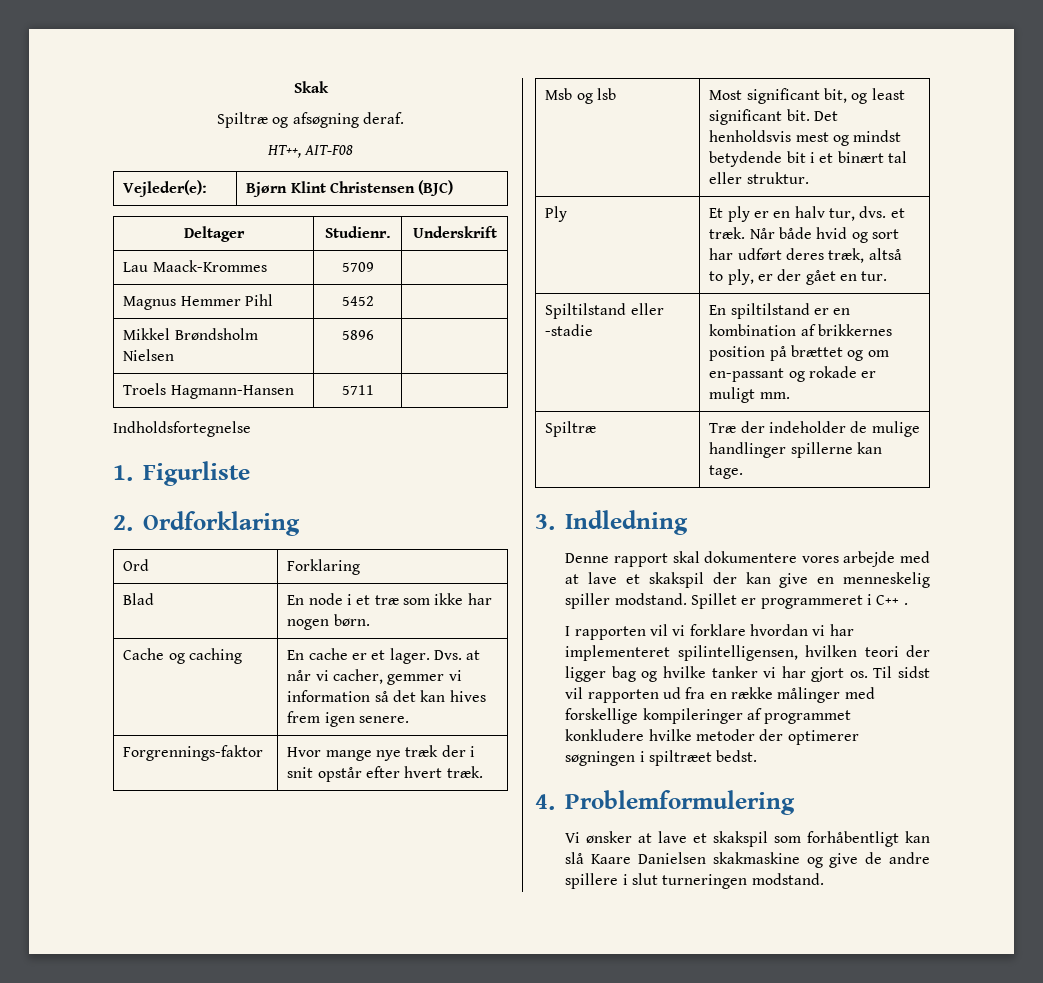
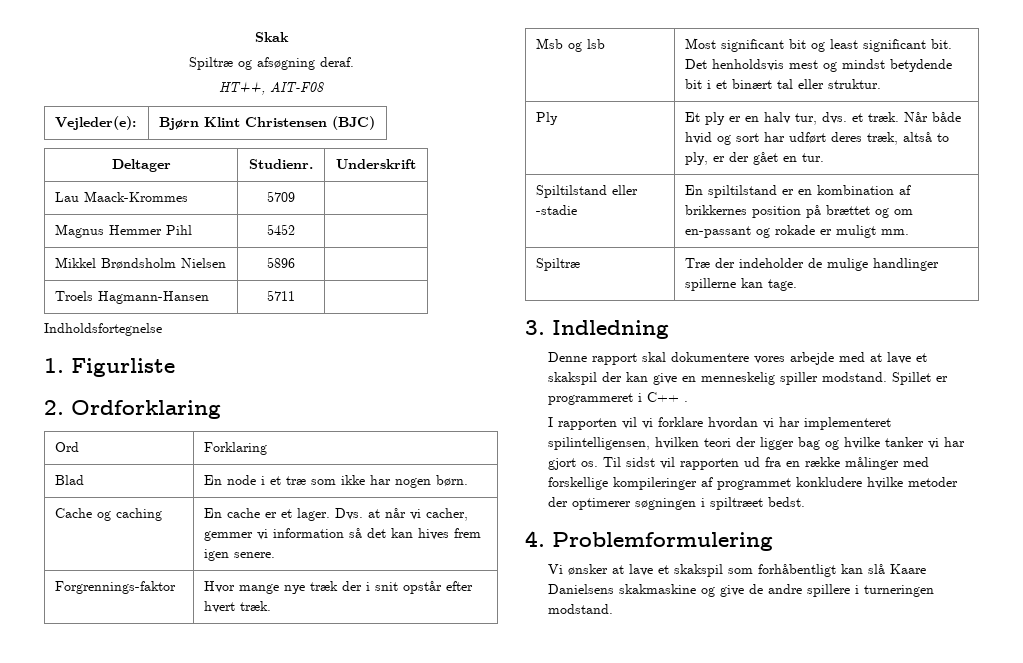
- Msb og lsb | Most significant bit, og least significant bit. Det henholdsvis mest og mindst betydende bit i et binært tal eller struktur.
+ Msb og lsb | Most significant bit og least significant bit. Det henholdsvis mest og mindst betydende bit i et binært tal eller struktur.
- Vi ønsker at lave et skakspil som forhåbentligt kan slå Kaare Danielsen skakmaskine og give de andre spillere i slut turneringen modstand.
+ Vi ønsker at lave et skakspil som forhåbentligt kan slå Kaare Danielsens skakmaskine og give de andre spillere i turneringen modstand.

